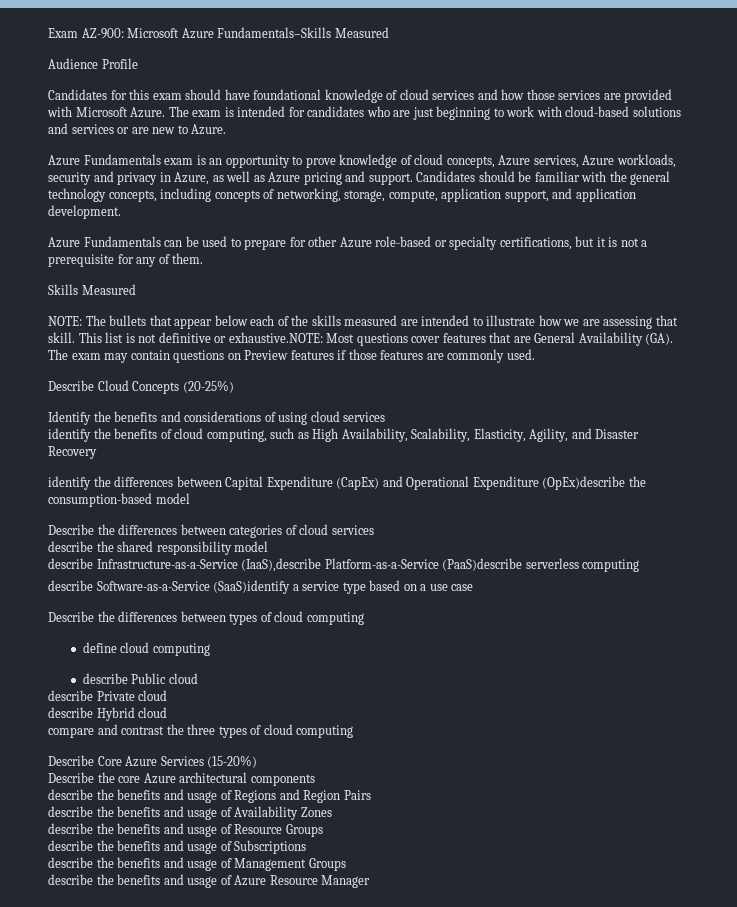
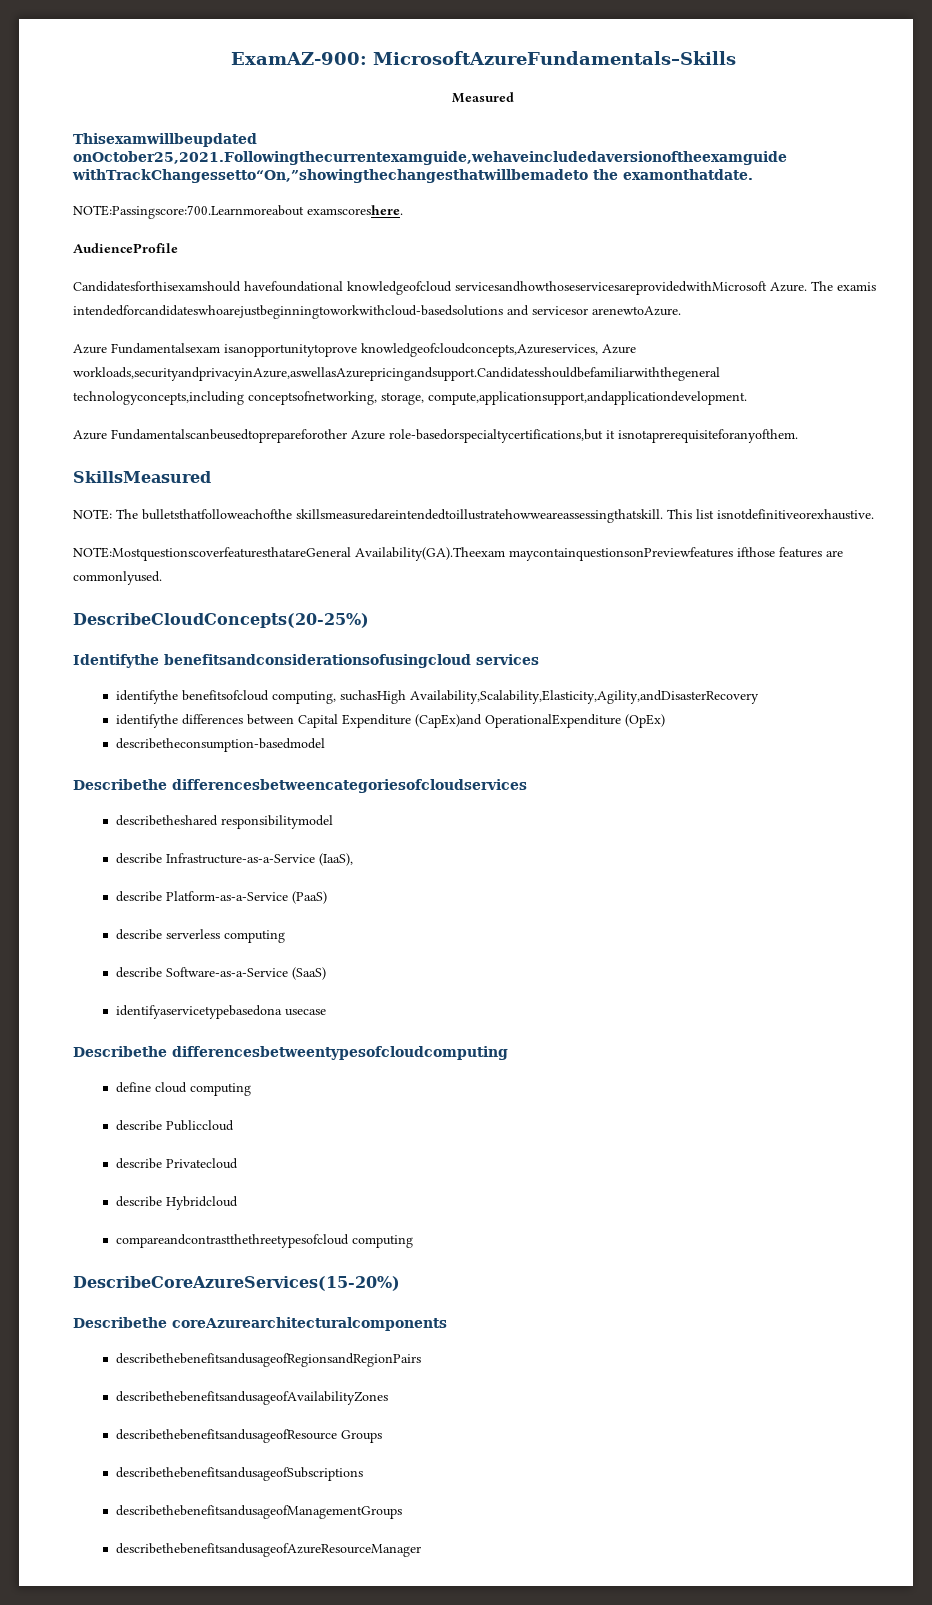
- Exam AZ-900: Microsoft Azure Fundamentals–Skills Measured
- Audience Profile
- Candidates for this exam should have foundational knowledge of cloud services and how those services are provided with Microsoft Azure. The exam is intended for candidates who are just beginning to work with cloud-based solutions and services or are new to Azure.
- Azure Fundamentals exam is an opportunity to prove knowledge of cloud concepts, Azure services, Azure workloads, security and privacy in Azure, as well as Azure pricing and support. Candidates should be familiar with the general technology concepts, including concepts of networking, storage, compute, application support, and application development.
- Azure Fundamentals can be used to prepare for other Azure role-based or specialty certifications, but it is not a prerequisite for any of them.
- Skills Measured
- NOTE: The bullets that appear below each of the skills measured are intended to illustrate how we are assessing that skill. This list is not definitive or exhaustive.NOTE: Most questions cover features that are General Availability (GA). The exam may contain questions on Preview features if those features are commonly used.
- Describe Cloud Concepts (20-25%)
- Identify the benefits and considerations of using cloud services
- identify the benefits of cloud computing, such as High Availability, Scalability, Elasticity, Agility, and Disaster Recovery
- identify the differences between Capital Expenditure (CapEx) and Operational Expenditure (OpEx)describe the consumption-based model
- Describe the differences between categories of cloud services
- describe the shared responsibility model
- describe Infrastructure-as-a-Service (IaaS),describe Platform-as-a-Service (PaaS)describe serverless computing
- describe Software-as-a-Service (SaaS)identify a service type based on a use case
- Describe the differences between types of cloud computing
+ ExamAZ-900: MicrosoftAzureFundamentals–Skills
+ Measured
+ Thisexamwillbeupdated onOctober25,2021.Followingthecurrentexamguide,wehaveincludedaversionoftheexamguide withTrackChangessetto“On,”showingthechangesthatwillbemadeto the examonthatdate.
+ NOTE:Passingscore:700.Learnmoreabout examscoreshere.
+ AudienceProfile
+ Candidatesforthisexamshould havefoundational knowledgeofcloud servicesandhowthoseservicesareprovidedwithMicrosoft Azure. The examis intendedforcandidateswhoarejustbeginningtoworkwithcloud-basedsolutions and servicesor arenewtoAzure.
+ Azure Fundamentalsexam isanopportunitytoprove knowledgeofcloudconcepts,Azureservices, Azure workloads,securityandprivacyinAzure,aswellasAzurepricingandsupport.Candidatesshouldbefamiliarwiththegeneral technologyconcepts,including conceptsofnetworking, storage, compute,applicationsupport,andapplicationdevelopment.
+ Azure Fundamentalscanbeusedtoprepareforother Azure role-basedorspecialtycertifications,but it isnotaprerequisiteforanyofthem.
+ SkillsMeasured
+ NOTE: The bulletsthatfolloweachofthe skillsmeasuredareintendedtoillustratehowweareassessingthatskill. This list isnotdefinitiveorexhaustive.
+ NOTE:MostquestionscoverfeaturesthatareGeneral Availability(GA).Theexam maycontainquestionsonPreviewfeatures ifthose features are commonlyused.
+ DescribeCloudConcepts(20-25%)
+ Identifythe benefitsandconsiderationsofusingcloud services
+ identifythe benefitsofcloud computing, suchasHigh Availability,Scalability,Elasticity,Agility,andDisasterRecovery
+ identifythe differences between Capital Expenditure (CapEx)and OperationalExpenditure (OpEx)
+ describetheconsumption-basedmodel
+ Describethe differencesbetweencategoriesofcloudservices
+ describetheshared responsibilitymodel
+ describe Infrastructure-as-a-Service (IaaS),
+ describe Platform-as-a-Service (PaaS)
+ describe serverless computing
+ describe Software-as-a-Service (SaaS)
+ identifyaservicetypebasedona usecase
+ Describethe differencesbetweentypesofcloudcomputing
- describe Public cloud
- describe Private cloud
- describe Hybrid cloud
- compare and contrast the three types of cloud computing
- Describe Core Azure Services (15-20%)
- Describe the core Azure architectural components
- describe the benefits and usage of Regions and Region Pairs
- describe the benefits and usage of Availability Zones
- describe the benefits and usage of Resource Groups
- describe the benefits and usage of Subscriptions
- describe the benefits and usage of Management Groups
- describe the benefits and usage of Azure Resource Manager
+ describe Publiccloud
+ describe Privatecloud
+ describe Hybridcloud
+ compareandcontrastthethreetypesofcloud computing
+ DescribeCoreAzureServices(15-20%)
+ Describethe coreAzurearchitecturalcomponents
+ describethebenefitsandusageofRegionsandRegionPairs
+ describethebenefitsandusageofAvailabilityZones
+ describethebenefitsandusageofResource Groups
+ describethebenefitsandusageofSubscriptions
+ describethebenefitsandusageofManagementGroups
+ describethebenefitsandusageofAzureResourceManager

